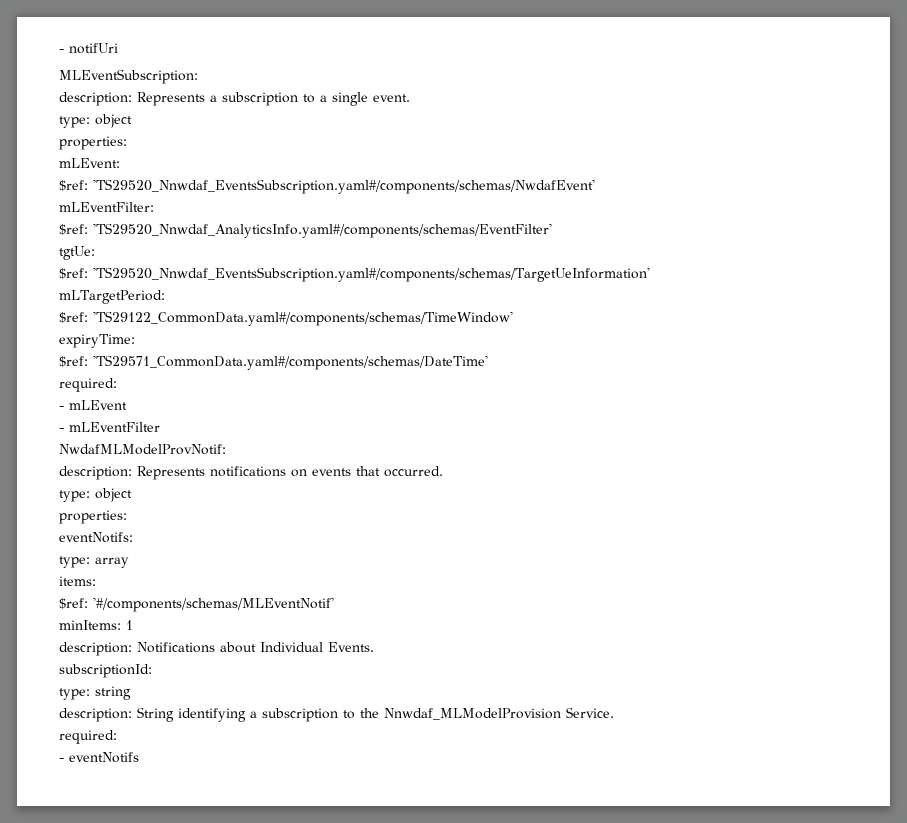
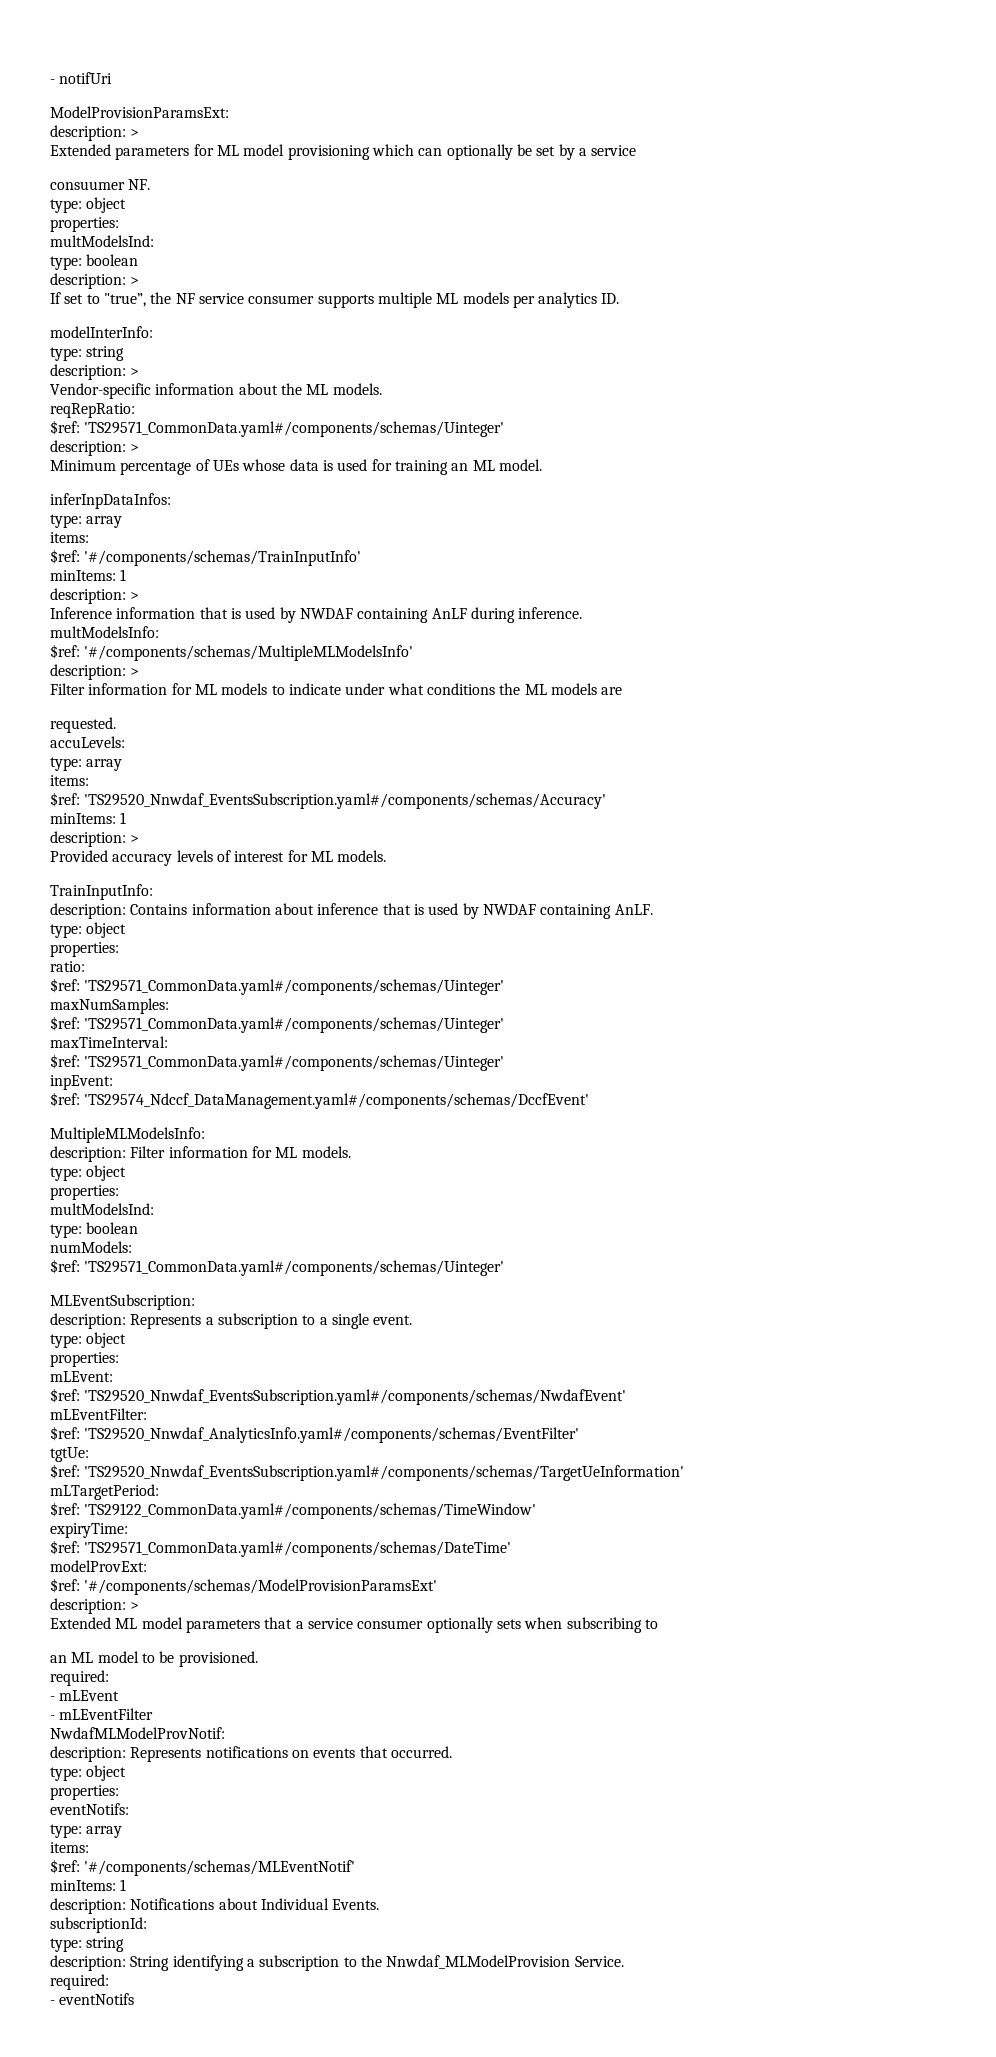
+ ModelProvisionParamsExt:
+ description: >
+ Extended parameters for ML model provisioning which can optionally be set by a service
+ consuumer NF.
+ type: object
+ properties:
+ multModelsInd:
+ type: boolean
+ description: >
+ If set to "true”, the NF service consumer supports multiple ML models per analytics ID.
+ modelInterInfo:
+ type: string
+ description: >
+ Vendor-specific information about the ML models.
+ reqRepRatio:
+ $ref: 'TS29571_CommonData.yaml#/components/schemas/Uinteger'
+ description: >
+ Minimum percentage of UEs whose data is used for training an ML model.
+ inferInpDataInfos:
+ type: array
+ items:
+ $ref: '#/components/schemas/TrainInputInfo'
+ minItems: 1
+ description: >
+ Inference information that is used by NWDAF containing AnLF during inference.
+ multModelsInfo:
+ $ref: '#/components/schemas/MultipleMLModelsInfo'
+ description: >
+ Filter information for ML models to indicate under what conditions the ML models are
+ requested.
+ accuLevels:
+ type: array
+ items:
+ $ref: 'TS29520_Nnwdaf_EventsSubscription.yaml#/components/schemas/Accuracy'
+ minItems: 1
+ description: >
+ Provided accuracy levels of interest for ML models.
+ TrainInputInfo:
+ description: Contains information about inference that is used by NWDAF containing AnLF.
+ type: object
+ properties:
+ ratio:
+ $ref: 'TS29571_CommonData.yaml#/components/schemas/Uinteger'
+ maxNumSamples:
+ $ref: 'TS29571_CommonData.yaml#/components/schemas/Uinteger'
+ maxTimeInterval:
+ $ref: 'TS29571_CommonData.yaml#/components/schemas/Uinteger'
+ inpEvent:
+ $ref: 'TS29574_Ndccf_DataManagement.yaml#/components/schemas/DccfEvent'
+ MultipleMLModelsInfo:
+ description: Filter information for ML models.
+ type: object
+ properties:
+ multModelsInd:
+ type: boolean
+ numModels:
+ $ref: 'TS29571_CommonData.yaml#/components/schemas/Uinteger'
+ modelProvExt:
+ $ref: '#/components/schemas/ModelProvisionParamsExt'
+ description: >
+ Extended ML model parameters that a service consumer optionally sets when subscribing to
+ an ML model to be provisioned.

